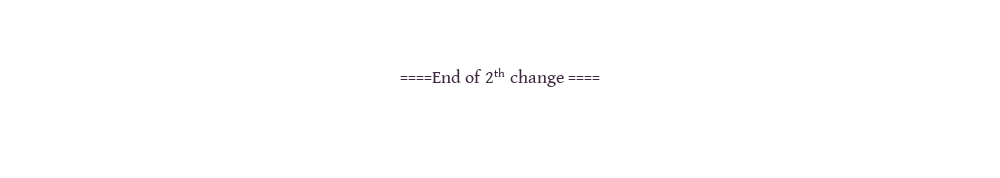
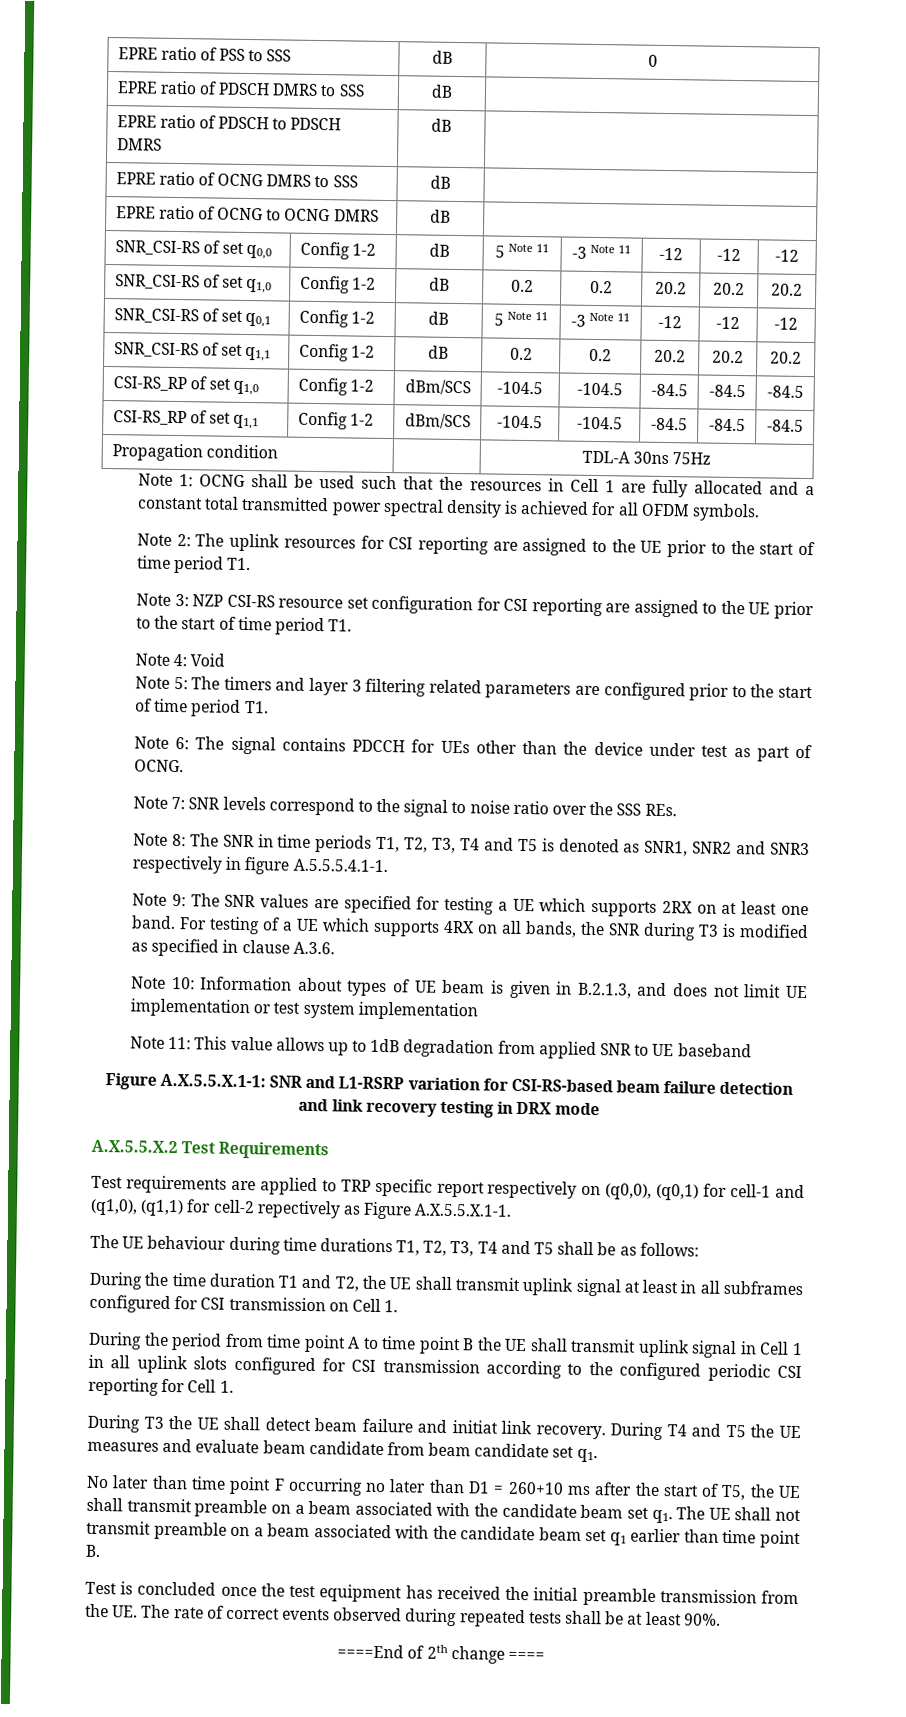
+ EPRE ratio of PSS to SSS | dB | 0
+ EPRE ratio of PDSCH DMRS to SSS | dB |
+ EPRE ratio of PDSCH to PDSCH DMRS | dB |
+ EPRE ratio of OCNG DMRS to SSS | dB |
+ EPRE ratio of OCNG to OCNG DMRS | dB |
+ SNR_CSI-RS of set q0,0 | Config 1-2 | dB | 5 Note 11 | -3 Note 11 | -12 | -12 | -12
+ SNR_CSI-RS of set q1,0 | Config 1-2 | dB | 0.2 | 0.2 | 20.2 | 20.2 | 20.2
+ SNR_CSI-RS of set q0,1 | Config 1-2 | dB | 5 Note 11 | -3 Note 11 | -12 | -12 | -12
+ SNR_CSI-RS of set q1,1 | Config 1-2 | dB | 0.2 | 0.2 | 20.2 | 20.2 | 20.2
+ CSI-RS_RP of set q1,0 | Config 1-2 | dBm/SCS | -104.5 | -104.5 | -84.5 | -84.5 | -84.5
+ CSI-RS_RP of set q1,1 | Config 1-2 | dBm/SCS | -104.5 | -104.5 | -84.5 | -84.5 | -84.5
+ Propagation condition | | TDL-A 30ns 75Hz
+ Note 1: OCNG shall be used such that the resources in Cell 1 are fully allocated and a constant total transmitted power spectral density is achieved for all OFDM symbols.
+ Note 2: The uplink resources for CSI reporting are assigned to the UE prior to the start of time period T1.
+ Note 3: NZP CSI-RS resource set configuration for CSI reporting are assigned to the UE prior to the start of time period T1.
+ Note 4: Void
+ Note 5: The timers and layer 3 filtering related parameters are configured prior to the start of time period T1.
+ Note 6: The signal contains PDCCH for UEs other than the device under test as part of OCNG.
+ Note 7: SNR levels correspond to the signal to noise ratio over the SSS REs.
+ Note 8: The SNR in time periods T1, T2, T3, T4 and T5 is denoted as SNR1, SNR2 and SNR3 respectively in figure A.5.5.5.4.1-1.
+ Note 9: The SNR values are specified for testing a UE which supports 2RX on at least one band. For testing of a UE which supports 4RX on all bands, the SNR during T3 is modified as specified in clause A.3.6.
+ Note 10: Information about types of UE beam is given in B.2.1.3, and does not limit UE implementation or test system implementation
+ Note 11: This value allows up to 1dB degradation from applied SNR to UE baseband
+ Figure A.X.5.5.X.1-1: SNR and L1-RSRP variation for CSI-RS-based beam failure detection and link recovery testing in DRX mode
+ A.X.5.5.X.2 Test Requirements
+ Test requirements are applied to TRP specific report respectively on (q0,0), (q0,1) for cell-1 and (q1,0), (q1,1) for cell-2 repectively as Figure A.X.5.5.X.1-1.
+ The UE behaviour during time durations T1, T2, T3, T4 and T5 shall be as follows:
+ During the time duration T1 and T2, the UE shall transmit uplink signal at least in all subframes configured for CSI transmission on Cell 1.
+ During the period from time point A to time point B the UE shall transmit uplink signal in Cell 1 in all uplink slots configured for CSI transmission according to the configured periodic CSI reporting for Cell 1.
+ During T3 the UE shall detect beam failure and initiat link recovery. During T4 and T5 the UE measures and evaluate beam candidate from beam candidate set q1.
+ No later than time point F occurring no later than D1 = 260+10 ms after the start of T5, the UE shall transmit preamble on a beam associated with the candidate beam set q1. The UE shall not transmit preamble on a beam associated with the candidate beam set q1 earlier than time point B.
+ Test is concluded once the test equipment has received the initial preamble transmission from the UE. The rate of correct events observed during repeated tests shall be at least 90%.

